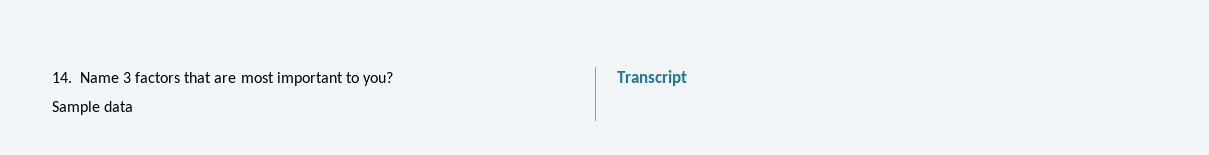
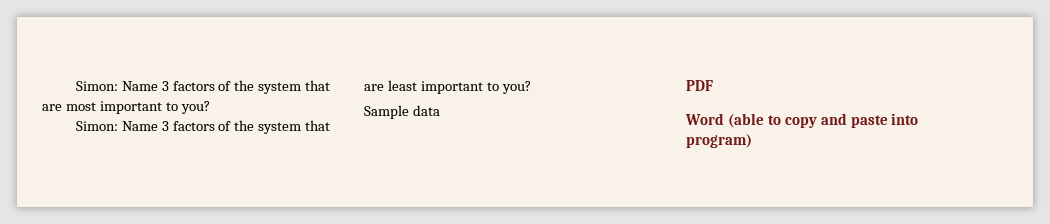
- 14. Name 3 factors that are most important to you?
+ Simon: Name 3 factors of the system that are most important to you?
+ Simon: Name 3 factors of the system that are least important to you?
  Sample data
- Transcript
+ PDF
+ Word (able to copy and paste into program)

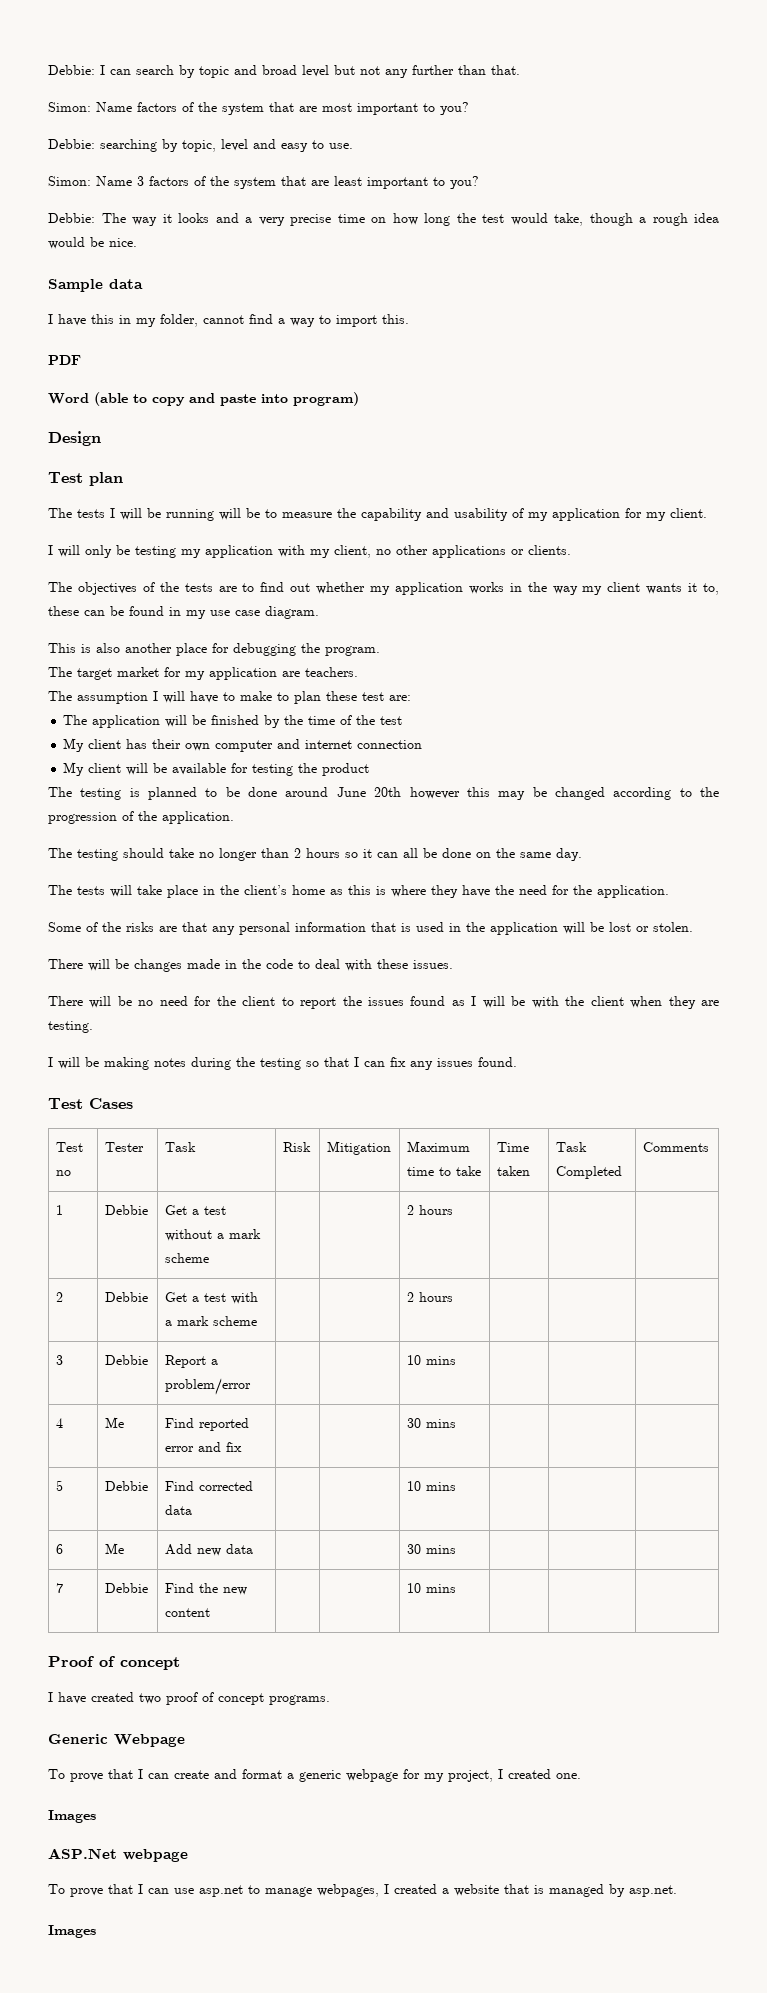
- Simon: Name 3 factors of the system that are most important to you?
+ Debbie: I can search by topic and broad level but not any further than that.
+ Simon: Name factors of the system that are most important to you?
+ Debbie: searching by topic, level and easy to use.
+ Debbie: The way it looks and a very precise time on how long the test would take, though a rough idea would be nice.
  Sample data
+ I have this in my folder, cannot find a way to import this.
+ Design
+ Test plan
+ The tests I will be running will be to measure the capability and usability of my application for my client.
+ I will only be testing my application with my client, no other applications or clients.
+ The objectives of the tests are to find out whether my application works in the way my client wants it to, these can be found in my use case diagram.
+ This is also another place for debugging the program.
+ The target market for my application are teachers.
+ The assumption I will have to make to plan these test are:
+ The application will be finished by the time of the test
+ My client has their own computer and internet connection
+ My client will be available for testing the product
+ The testing is planned to be done around June 20th however this may be changed according to the progression of the application.
+ The testing should take no longer than 2 hours so it can all be done on the same day.
+ The tests will take place in the client’s home as this is where they have the need for the application.
+ Some of the risks are that any personal information that is used in the application will be lost or stolen.
+ There will be changes made in the code to deal with these issues.
+ There will be no need for the client to report the issues found as I will be with the client when they are testing.
+ I will be making notes during the testing so that I can fix any issues found.
+ Test Cases
+ Test no | Tester | Task | Risk | Mitigation | Maximum time to take | Time taken | Task Completed | Comments
+ 1 | Debbie | Get a test without a mark scheme | | | 2 hours | | |
+ 2 | Debbie | Get a test with a mark scheme | | | 2 hours | | |
+ 3 | Debbie | Report a problem/error | | | 10 mins | | |
+ 4 | Me | Find reported error and fix | | | 30 mins | | |
+ 5 | Debbie | Find corrected data | | | 10 mins | | |
+ 6 | Me | Add new data | | | 30 mins | | |
+ 7 | Debbie | Find the new content | | | 10 mins | | |
+ Proof of concept
+ I have created two proof of concept programs.
+ Generic Webpage
+ To prove that I can create and format a generic webpage for my project, I created one.
+ Images
+ ASP.Net webpage
+ To prove that I can use asp.net to manage webpages, I created a website that is managed by asp.net.
+ Images

